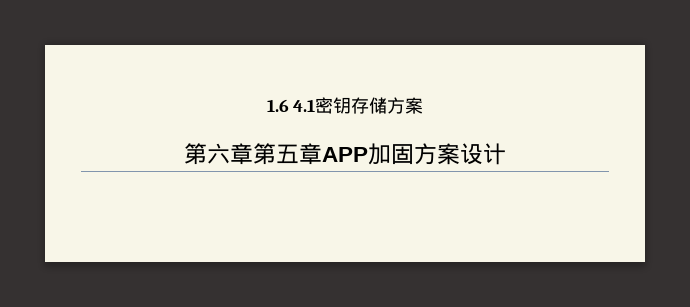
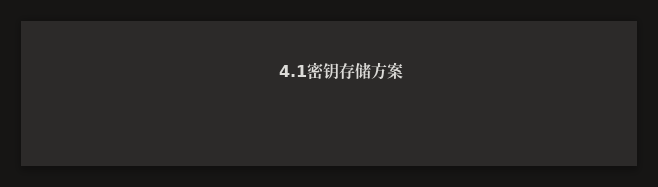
- 1.6 4.1密钥存储方案
+ 4.1密钥存储方案
- 第六章第五章APP加固方案设计

